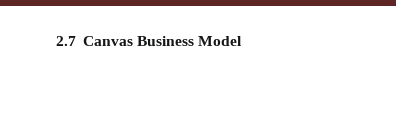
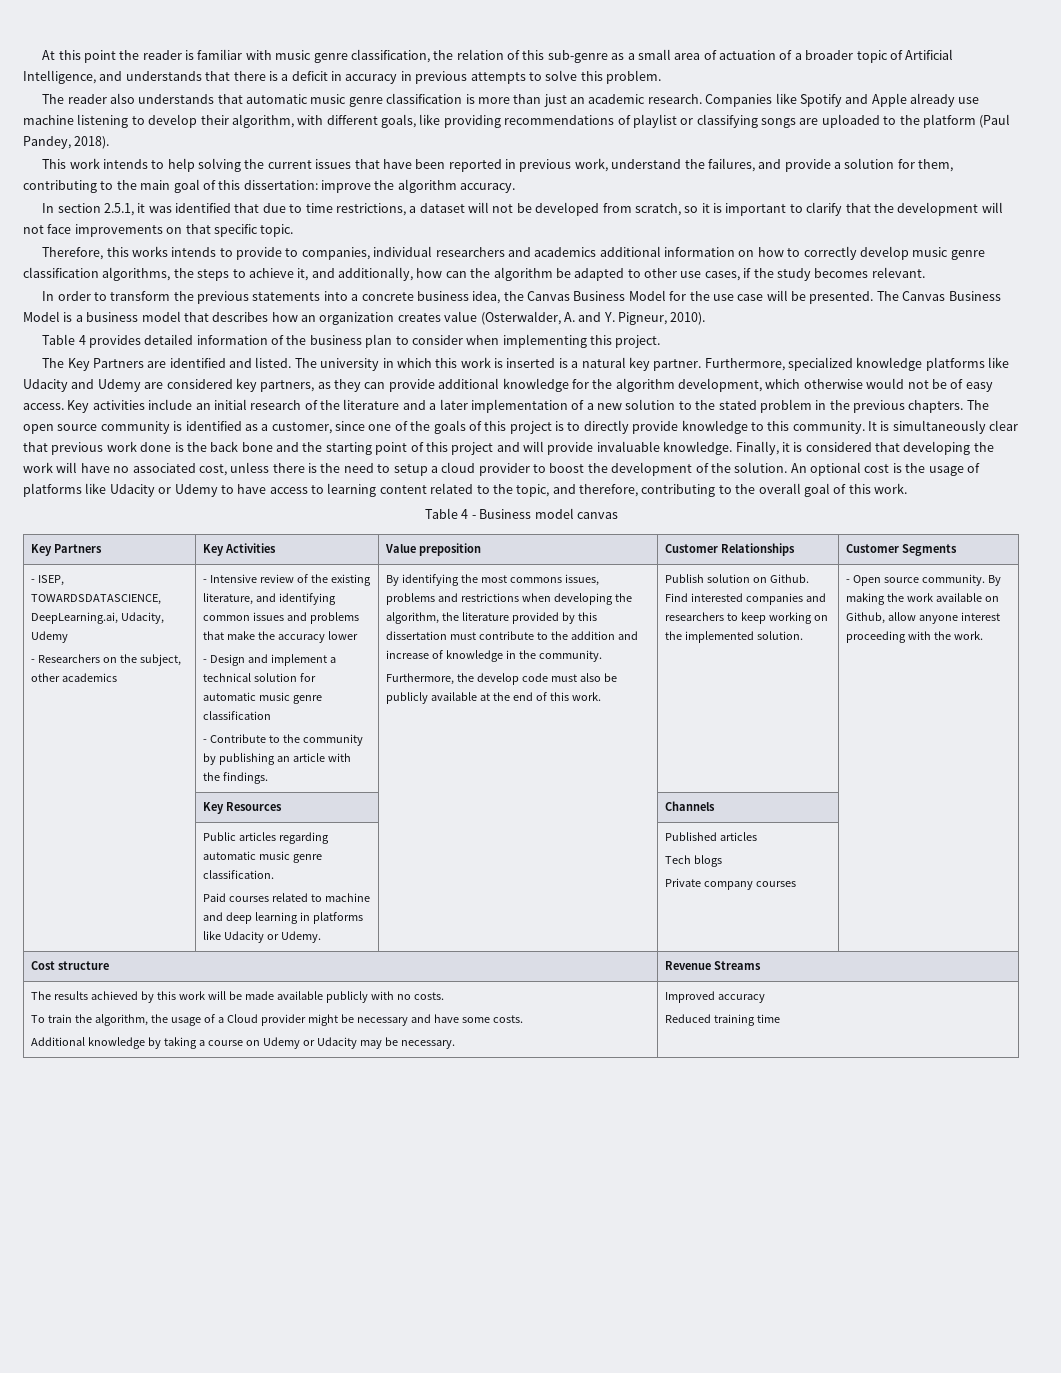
- 2.7 Canvas Business Model
+ At this point the reader is familiar with music genre classification, the relation of this sub-genre as a small area of actuation of a broader topic of Artificial Intelligence, and understands that there is a deficit in accuracy in previous attempts to solve this problem.
+ The reader also understands that automatic music genre classification is more than just an academic research. Companies like Spotify and Apple already use machine listening to develop their algorithm, with different goals, like providing recommendations of playlist or classifying songs are uploaded to the platform (Paul Pandey, 2018).
+ This work intends to help solving the current issues that have been reported in previous work, understand the failures, and provide a solution for them, contributing to the main goal of this dissertation: improve the algorithm accuracy.
+ In section 2.5.1, it was identified that due to time restrictions, a dataset will not be developed from scratch, so it is important to clarify that the development will not face improvements on that specific topic.
+ Therefore, this works intends to provide to companies, individual researchers and academics additional information on how to correctly develop music genre classification algorithms, the steps to achieve it, and additionally, how can the algorithm be adapted to other use cases, if the study becomes relevant.
+ In order to transform the previous statements into a concrete business idea, the Canvas Business Model for the use case will be presented. The Canvas Business Model is a business model that describes how an organization creates value (Osterwalder, A. and Y. Pigneur, 2010).
+ Table 4 provides detailed information of the business plan to consider when implementing this project.
+ The Key Partners are identified and listed. The university in which this work is inserted is a natural key partner. Furthermore, specialized knowledge platforms like Udacity and Udemy are considered key partners, as they can provide additional knowledge for the algorithm development, which otherwise would not be of easy access. Key activities include an initial research of the literature and a later implementation of a new solution to the stated problem in the previous chapters. The open source community is identified as a customer, since one of the goals of this project is to directly provide knowledge to this community. It is simultaneously clear that previous work done is the back bone and the starting point of this project and will provide invaluable knowledge. Finally, it is considered that developing the work will have no associated cost, unless there is the need to setup a cloud provider to boost the development of the solution. An optional cost is the usage of platforms like Udacity or Udemy to have access to learning content related to the topic, and therefore, contributing to the overall goal of this work.
+ Table 4 - Business model canvas
+ Key Partners | Key Activities | Value preposition | Customer Relationships | Customer Segments
+ - ISEP, TOWARDSDATASCIENCE, DeepLearning.ai, Udacity, Udemy
+ - Researchers on the subject, other academics | - Intensive review of the existing literature, and identifying common issues and problems that make the accuracy lower
+ - Design and implement a technical solution for automatic music genre classification
+ - Contribute to the community by publishing an article with the findings. | By identifying the most commons issues, problems and restrictions when developing the algorithm, the literature provided by this dissertation must contribute to the addition and increase of knowledge in the community.
+ Furthermore, the develop code must also be publicly available at the end of this work. | Publish solution on Github. Find interested companies and researchers to keep working on the implemented solution. | - Open source community. By making the work available on Github, allow anyone interest proceeding with the work.
+ | Key Resources | | Channels |
+ | Public articles regarding automatic music genre classification.
+ Paid courses related to machine and deep learning in platforms like Udacity or Udemy. | | Published articles
+ Tech blogs
+ Private company courses |
+ Cost structure | Revenue Streams
+ The results achieved by this work will be made available publicly with no costs.
+ To train the algorithm, the usage of a Cloud provider might be necessary and have some costs.
+ Additional knowledge by taking a course on Udemy or Udacity may be necessary. | Improved accuracy
+ Reduced training time

